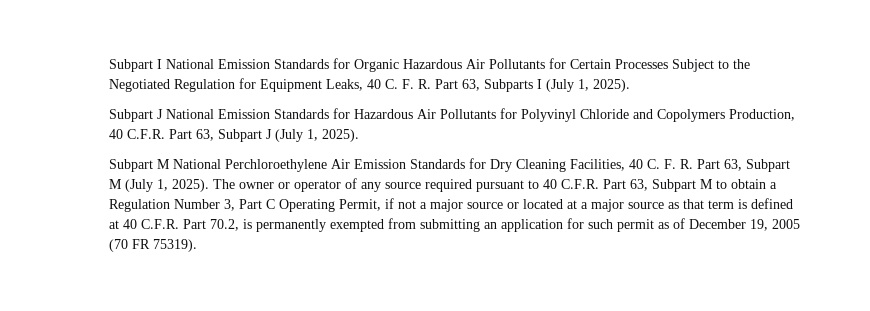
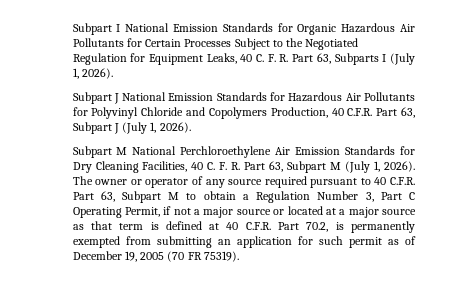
- Subpart I National Emission Standards for Organic Hazardous Air Pollutants for Certain Processes Subject to the Negotiated Regulation for Equipment Leaks, 40 C. F. R. Part 63, Subparts I (July 1, 2025).
+ Subpart I National Emission Standards for Organic Hazardous Air Pollutants for Certain Processes Subject to the Negotiated Regulation for Equipment Leaks, 40 C. F. R. Part 63, Subparts I (July 1, 2026).
- Subpart J National Emission Standards for Hazardous Air Pollutants for Polyvinyl Chloride and Copolymers Production, 40 C.F.R. Part 63, Subpart J (July 1, 2025).
+ Subpart J National Emission Standards for Hazardous Air Pollutants for Polyvinyl Chloride and Copolymers Production, 40 C.F.R. Part 63, Subpart J (July 1, 2026).
- Subpart M National Perchloroethylene Air Emission Standards for Dry Cleaning Facilities, 40 C. F. R. Part 63, Subpart M (July 1, 2025).
+ Subpart M National Perchloroethylene Air Emission Standards for Dry Cleaning Facilities, 40 C. F. R. Part 63, Subpart M (July 1, 2026).

